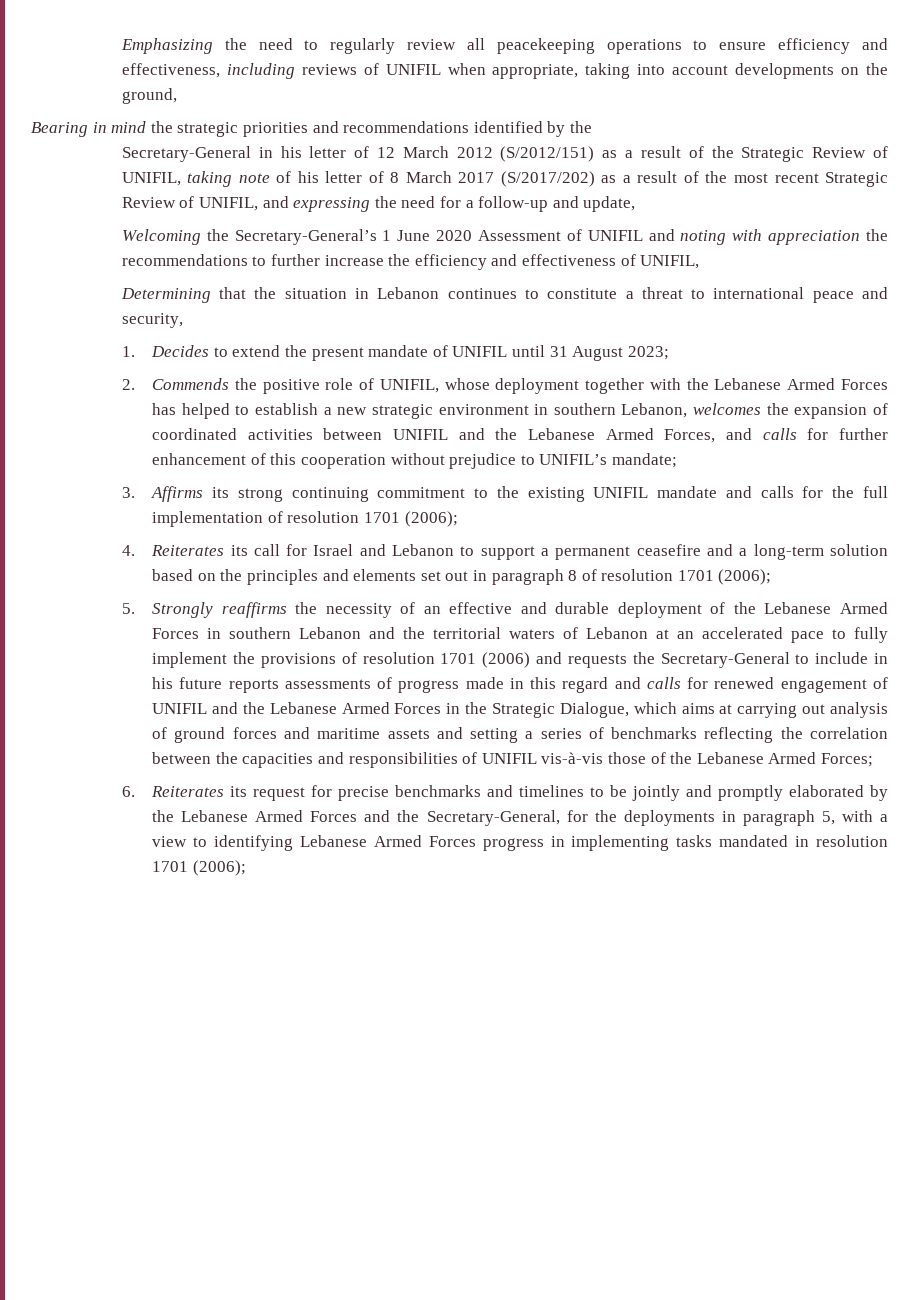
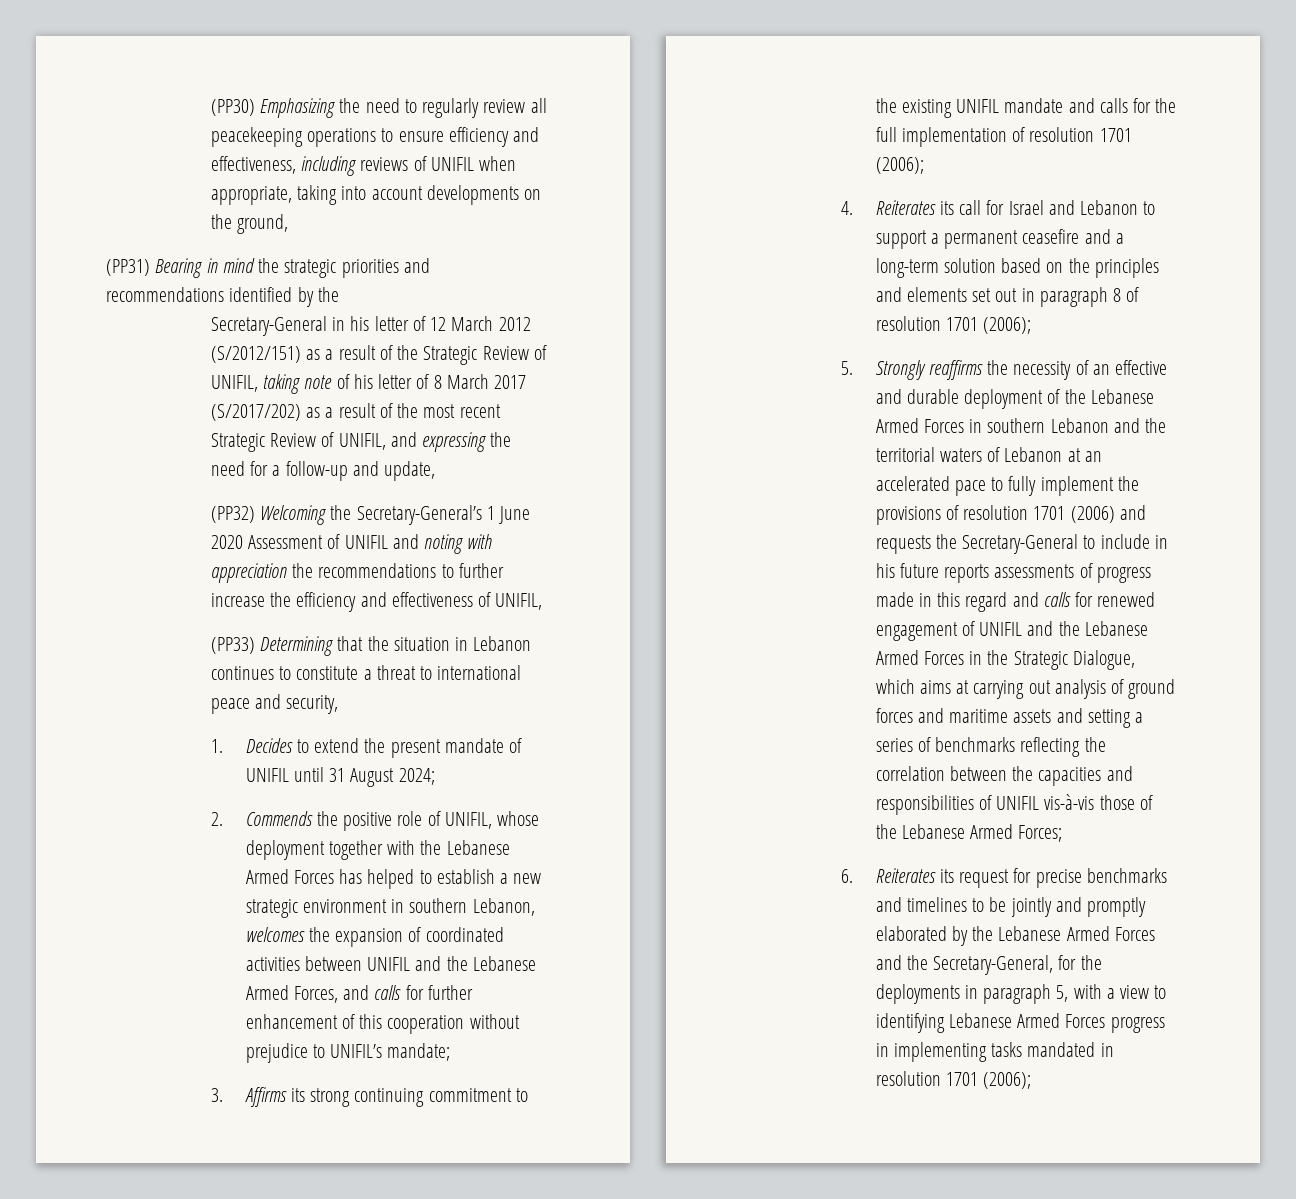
- Emphasizing the need to regularly review all peacekeeping operations to ensure efficiency and effectiveness, including reviews of UNIFIL when appropriate, taking into account developments on the ground,
+ (PP30) Emphasizing the need to regularly review all peacekeeping operations to ensure efficiency and effectiveness, including reviews of UNIFIL when appropriate, taking into account developments on the ground,
- Bearing in mind the strategic priorities and recommendations identified by the
+ (PP31) Bearing in mind the strategic priorities and recommendations identified by the
- Welcoming the Secretary-General’s 1 June 2020 Assessment of UNIFIL and noting with appreciation the recommendations to further increase the efficiency and effectiveness of UNIFIL,
+ (PP32) Welcoming the Secretary-General’s 1 June 2020 Assessment of UNIFIL and noting with appreciation the recommendations to further increase the efficiency and effectiveness of UNIFIL,
- Determining that the situation in Lebanon continues to constitute a threat to international peace and security,
+ (PP33) Determining that the situation in Lebanon continues to constitute a threat to international peace and security,
- 1. Decides to extend the present mandate of UNIFIL until 31 August 2023;
+ 1. Decides to extend the present mandate of UNIFIL until 31 August 2024;

